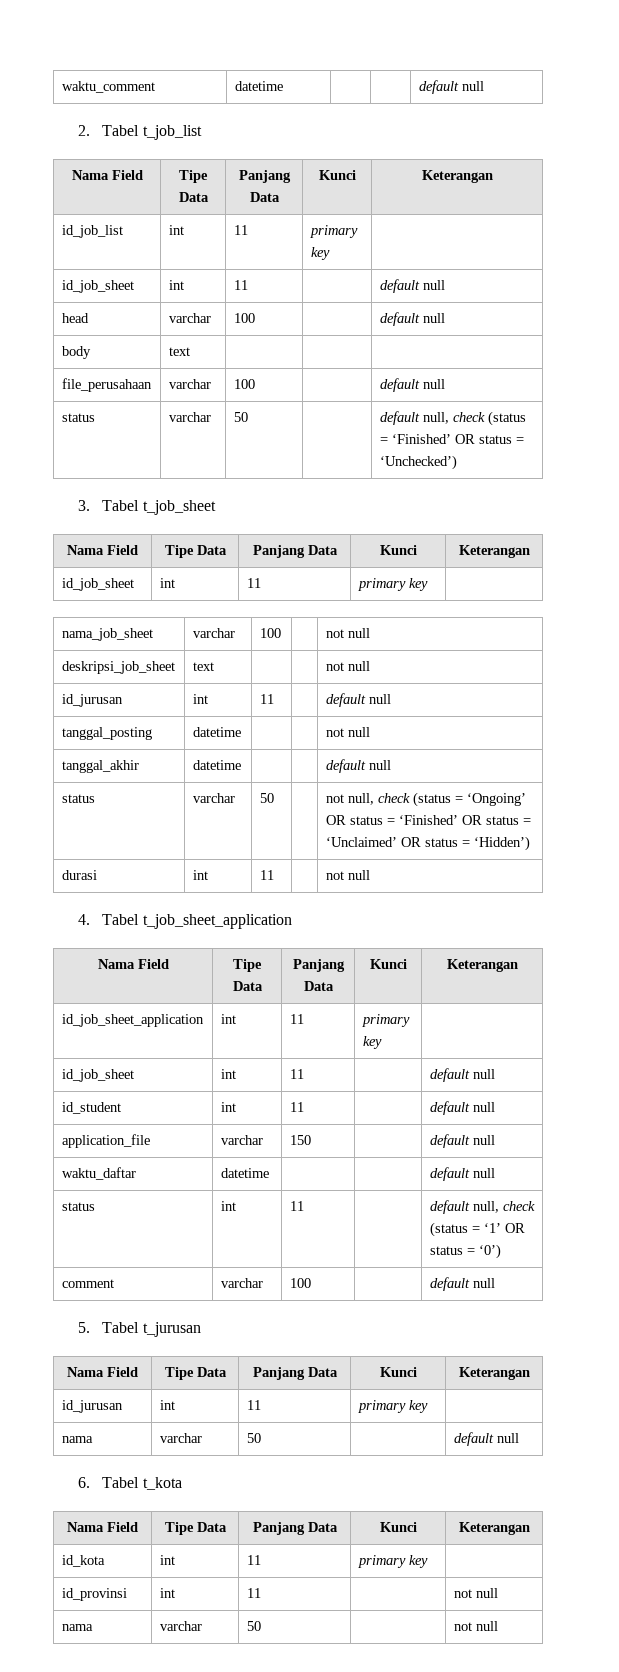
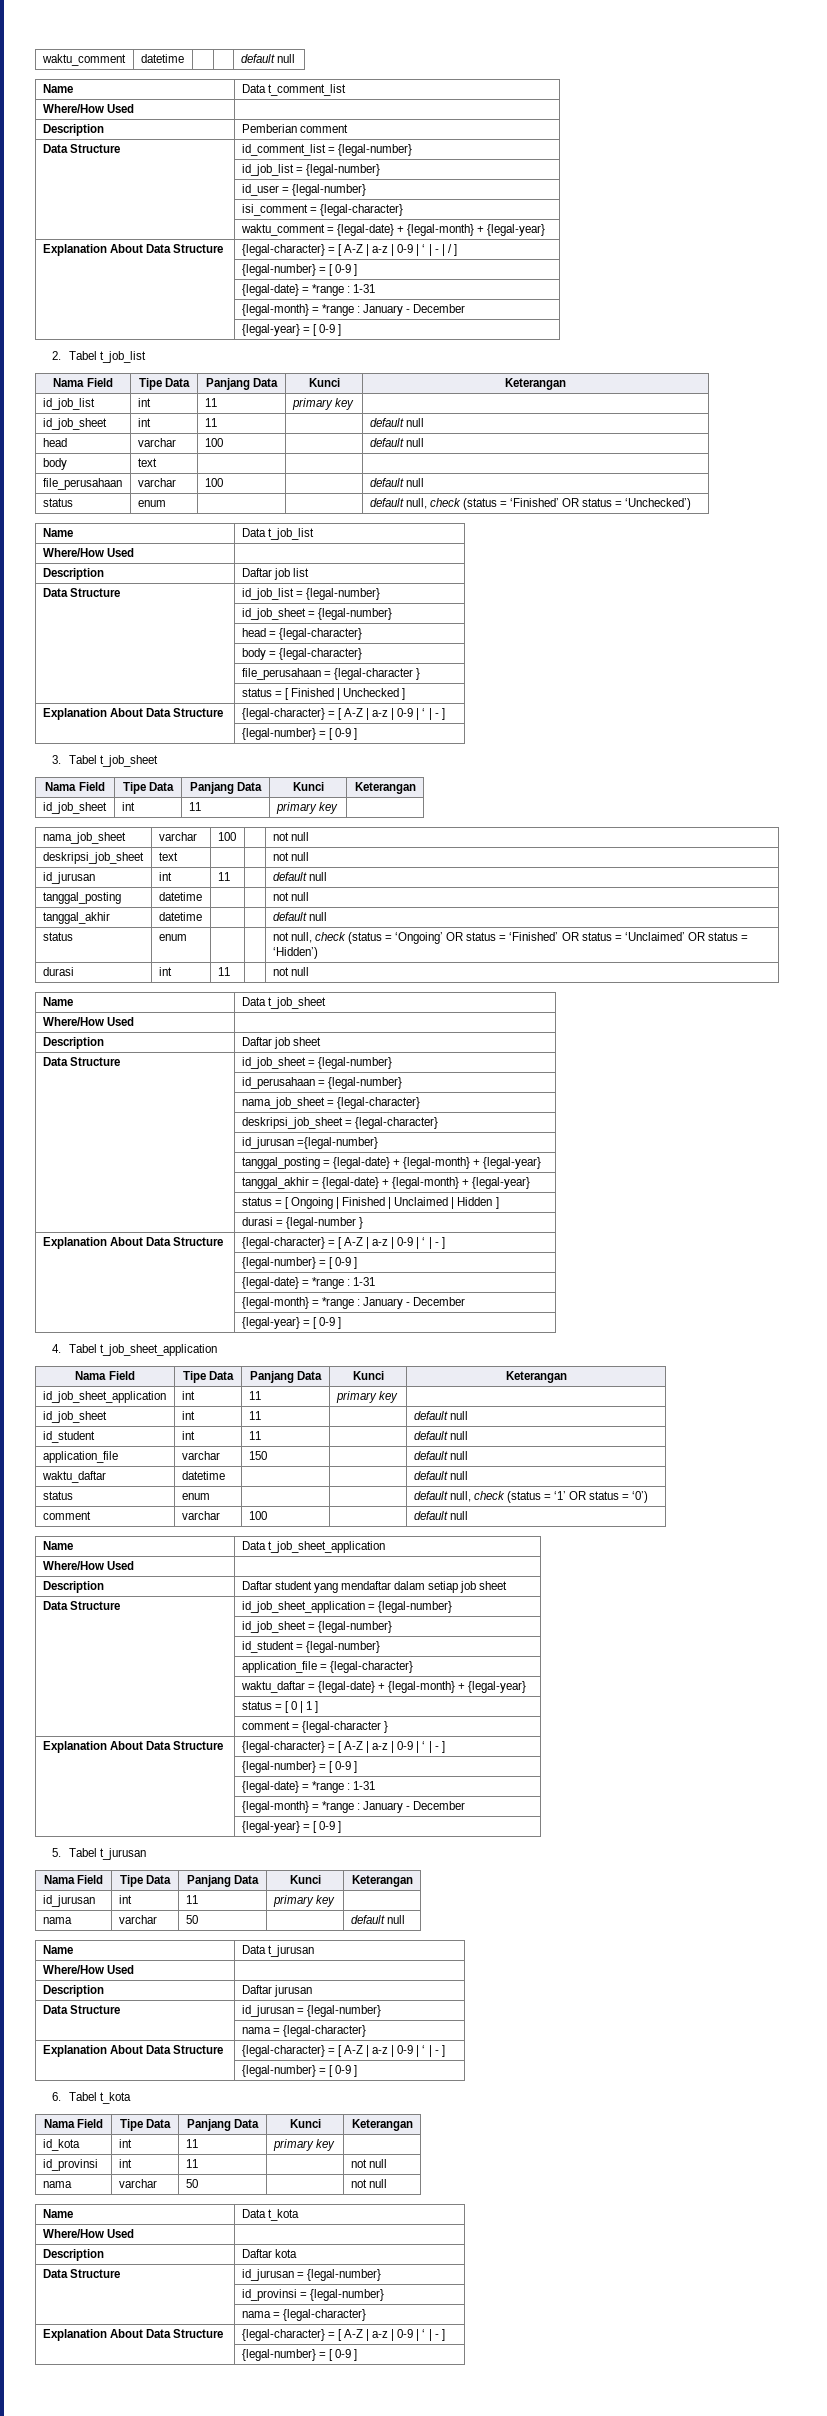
+ Name | Data t_comment_list
+ Where/How Used |
+ Description | Pemberian comment
+ Data Structure | id_comment_list = {legal-number}
+ | id_job_list = {legal-number}
+ | id_user = {legal-number}
+ | isi_comment = {legal-character}
+ | waktu_comment = {legal-date} + {legal-month} + {legal-year}
+ Explanation About Data Structure | {legal-character} = [ A-Z | a-z | 0-9 | ‘ | - | / ]
+ | {legal-number} = [ 0-9 ]
+ | {legal-date} = *range : 1-31
+ | {legal-month} = *range : January - December
+ | {legal-year} = [ 0-9 ]
- status | varchar | 50 | | default null, check (status = ‘Finished’ OR status = ‘Unchecked’)
+ status | enum | | | default null, check (status = ‘Finished’ OR status = ‘Unchecked’)
+ Name | Data t_job_list
+ Where/How Used |
+ Description | Daftar job list
+ Data Structure | id_job_list = {legal-number}
+ | id_job_sheet = {legal-number}
+ | head = {legal-character}
+ | body = {legal-character}
+ | file_perusahaan = {legal-character }
+ | status = [ Finished | Unchecked ]
+ Explanation About Data Structure | {legal-character} = [ A-Z | a-z | 0-9 | ‘ | - ]
+ | {legal-number} = [ 0-9 ]
- status | varchar | 50 | | not null, check (status = ‘Ongoing’ OR status = ‘Finished’ OR status = ‘Unclaimed’ OR status = ‘Hidden’)
+ status | enum | | | not null, check (status = ‘Ongoing’ OR status = ‘Finished’ OR status = ‘Unclaimed’ OR status = ‘Hidden’)
+ Name | Data t_job_sheet
+ Where/How Used |
+ Description | Daftar job sheet
+ Data Structure | id_job_sheet = {legal-number}
+ | id_perusahaan = {legal-number}
+ | nama_job_sheet = {legal-character}
+ | deskripsi_job_sheet = {legal-character}
+ | id_jurusan ={legal-number}
+ | tanggal_posting = {legal-date} + {legal-month} + {legal-year}
+ | tanggal_akhir = {legal-date} + {legal-month} + {legal-year}
+ | status = [ Ongoing | Finished | Unclaimed | Hidden ]
+ | durasi = {legal-number }
+ Explanation About Data Structure | {legal-character} = [ A-Z | a-z | 0-9 | ‘ | - ]
+ | {legal-number} = [ 0-9 ]
+ | {legal-date} = *range : 1-31
+ | {legal-month} = *range : January - December
+ | {legal-year} = [ 0-9 ]
- status | int | 11 | | default null, check (status = ‘1’ OR status = ‘0’)
+ status | enum | | | default null, check (status = ‘1’ OR status = ‘0’)
+ Name | Data t_job_sheet_application
+ Where/How Used |
+ Description | Daftar student yang mendaftar dalam setiap job sheet
+ Data Structure | id_job_sheet_application = {legal-number}
+ | id_job_sheet = {legal-number}
+ | id_student = {legal-number}
+ | application_file = {legal-character}
+ | waktu_daftar = {legal-date} + {legal-month} + {legal-year}
+ | status = [ 0 | 1 ]
+ | comment = {legal-character }
+ Explanation About Data Structure | {legal-character} = [ A-Z | a-z | 0-9 | ‘ | - ]
+ | {legal-number} = [ 0-9 ]
+ | {legal-date} = *range : 1-31
+ | {legal-month} = *range : January - December
+ | {legal-year} = [ 0-9 ]
+ Name | Data t_jurusan
+ Where/How Used |
+ Description | Daftar jurusan
+ Data Structure | id_jurusan = {legal-number}
+ | nama = {legal-character}
+ Explanation About Data Structure | {legal-character} = [ A-Z | a-z | 0-9 | ‘ | - ]
+ | {legal-number} = [ 0-9 ]
+ Name | Data t_kota
+ Where/How Used |
+ Description | Daftar kota
+ Data Structure | id_jurusan = {legal-number}
+ | id_provinsi = {legal-number}
+ | nama = {legal-character}
+ Explanation About Data Structure | {legal-character} = [ A-Z | a-z | 0-9 | ‘ | - ]
+ | {legal-number} = [ 0-9 ]

